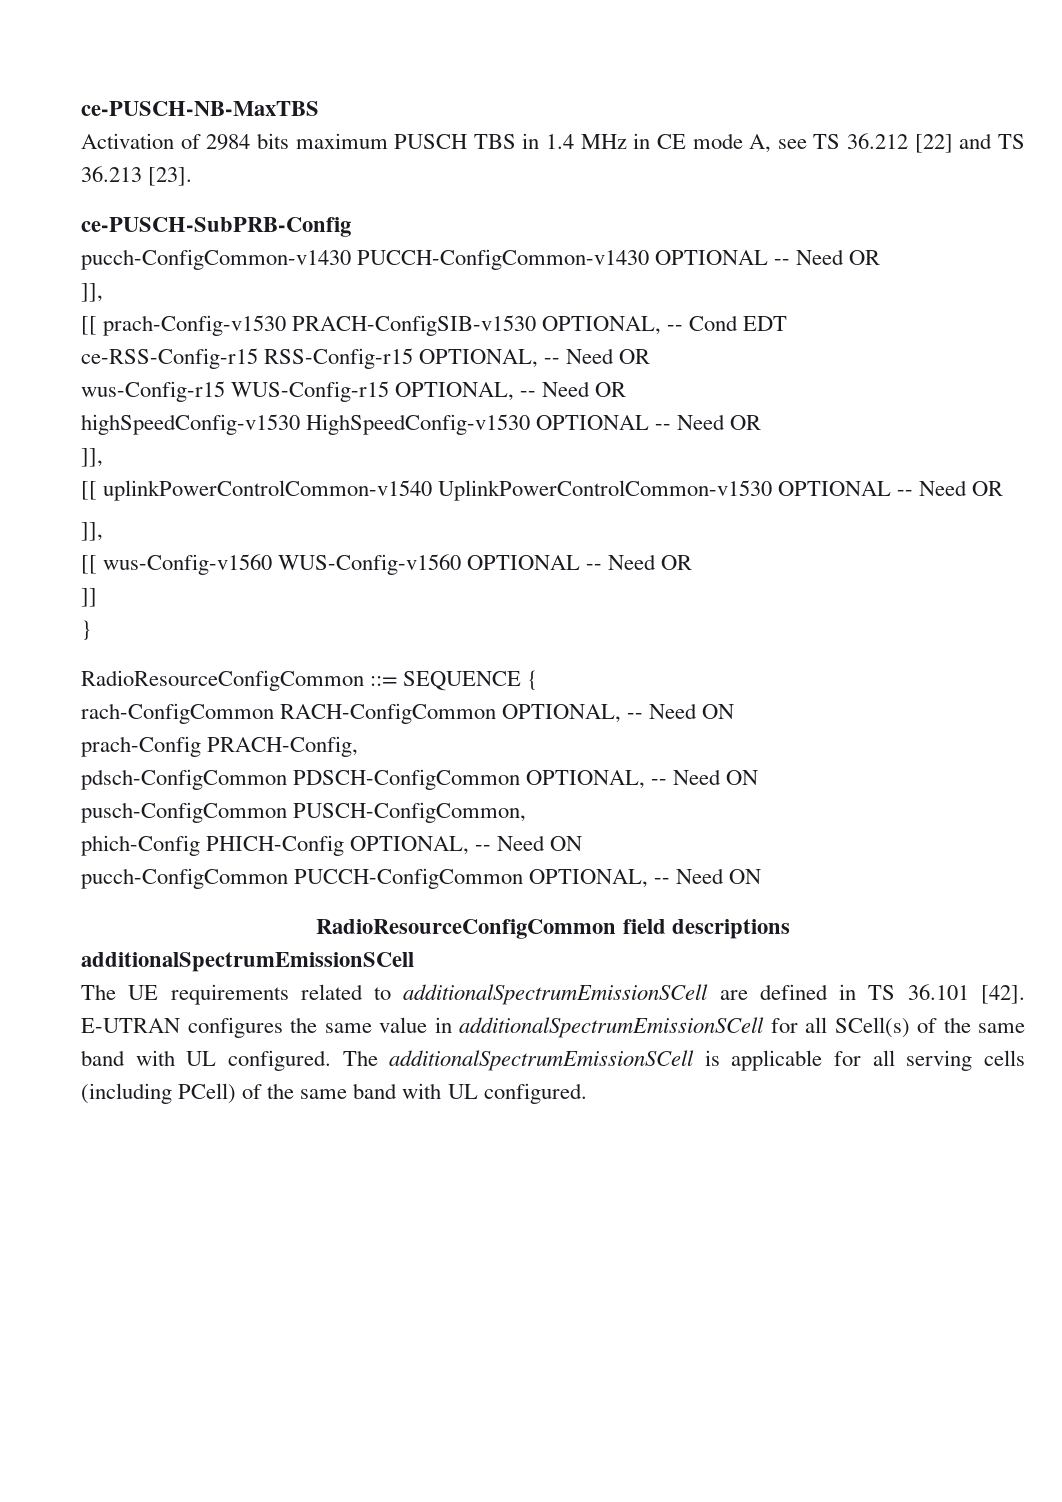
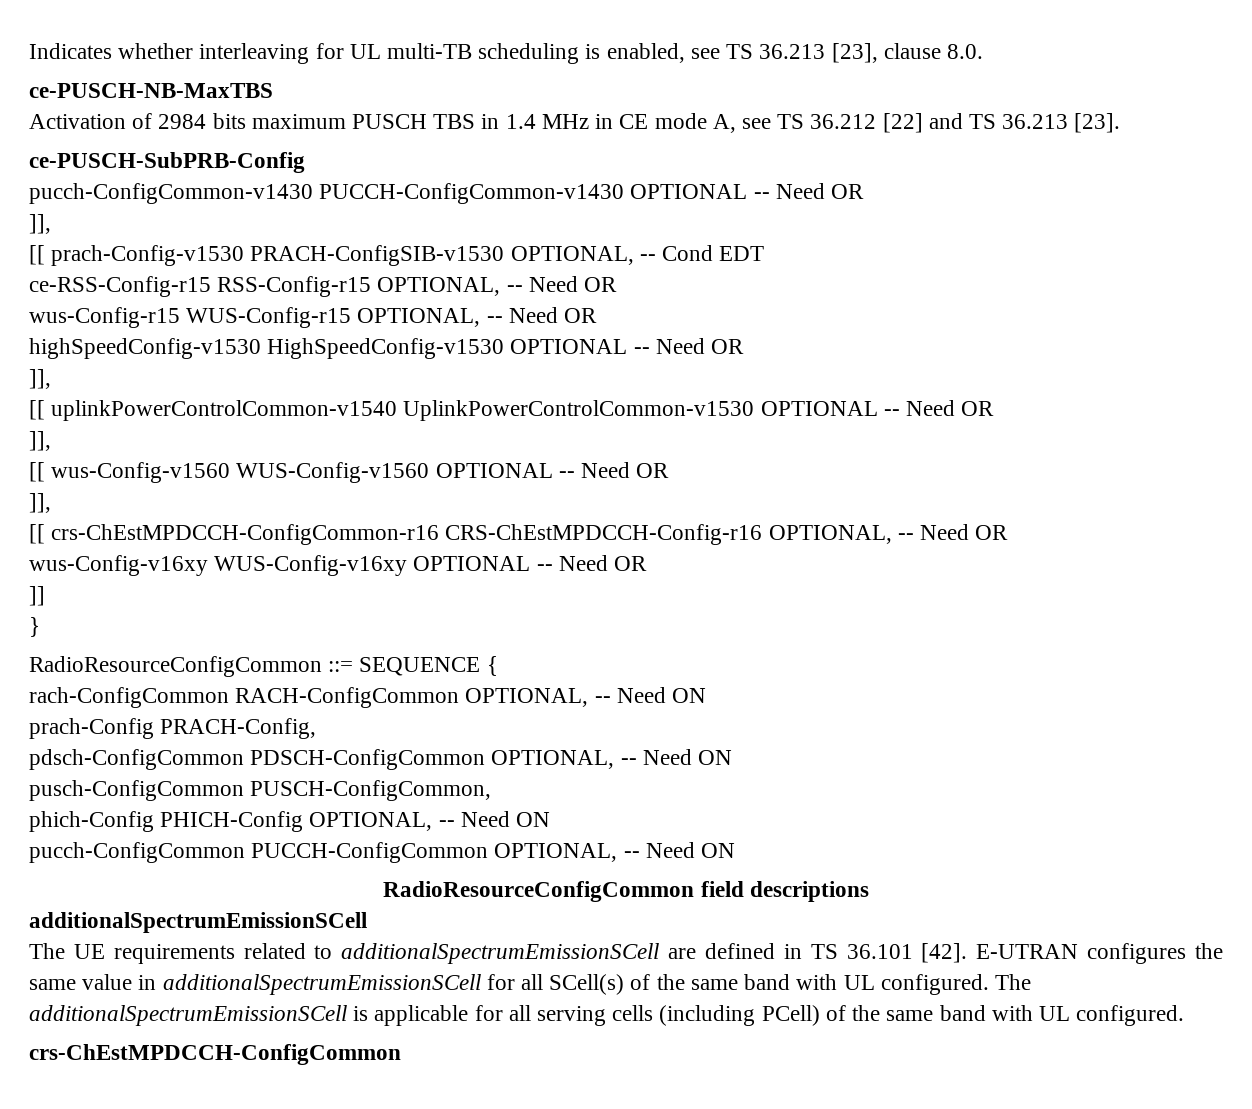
+ Indicates whether interleaving for UL multi-TB scheduling is enabled, see TS 36.213 [23], clause 8.0.
  [[ wus-Config-v1560 WUS-Config-v1560 OPTIONAL -- Need OR
+ ]],
+ [[ crs-ChEstMPDCCH-ConfigCommon-r16 CRS-ChEstMPDCCH-Config-r16 OPTIONAL, -- Need OR
+ wus-Config-v16xy WUS-Config-v16xy OPTIONAL -- Need OR
+ crs-ChEstMPDCCH-ConfigCommon

